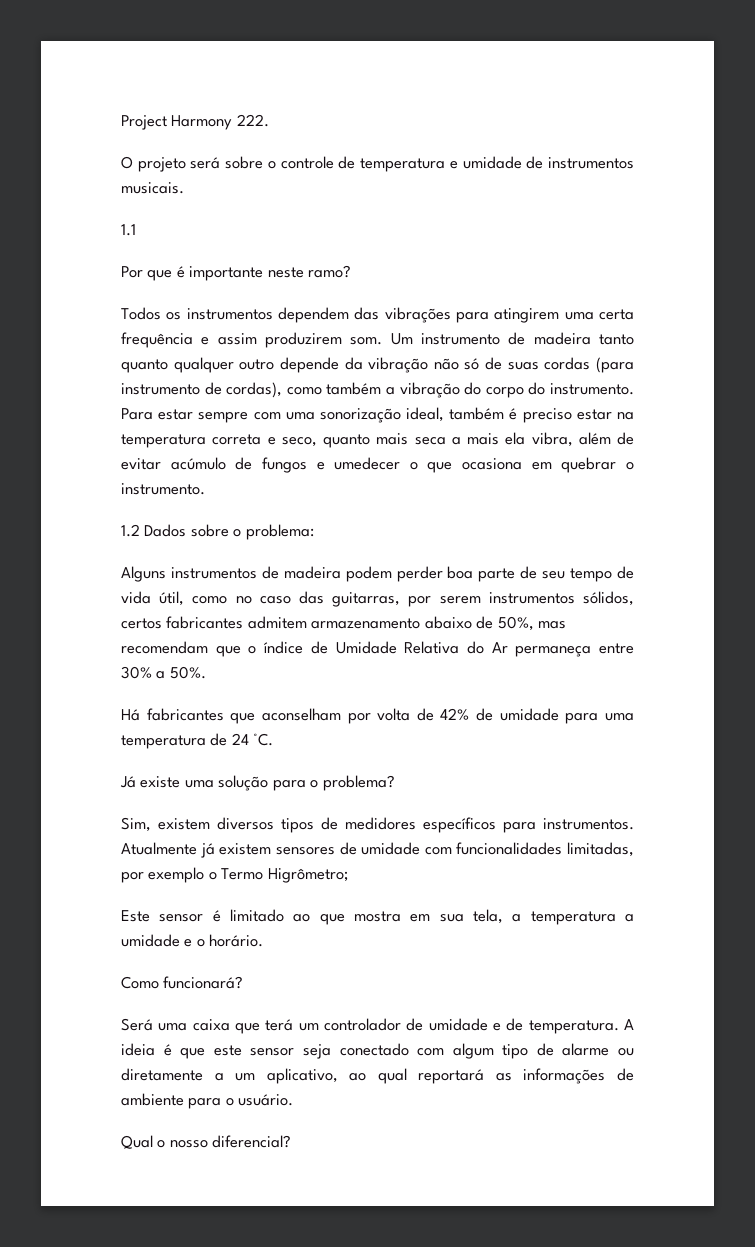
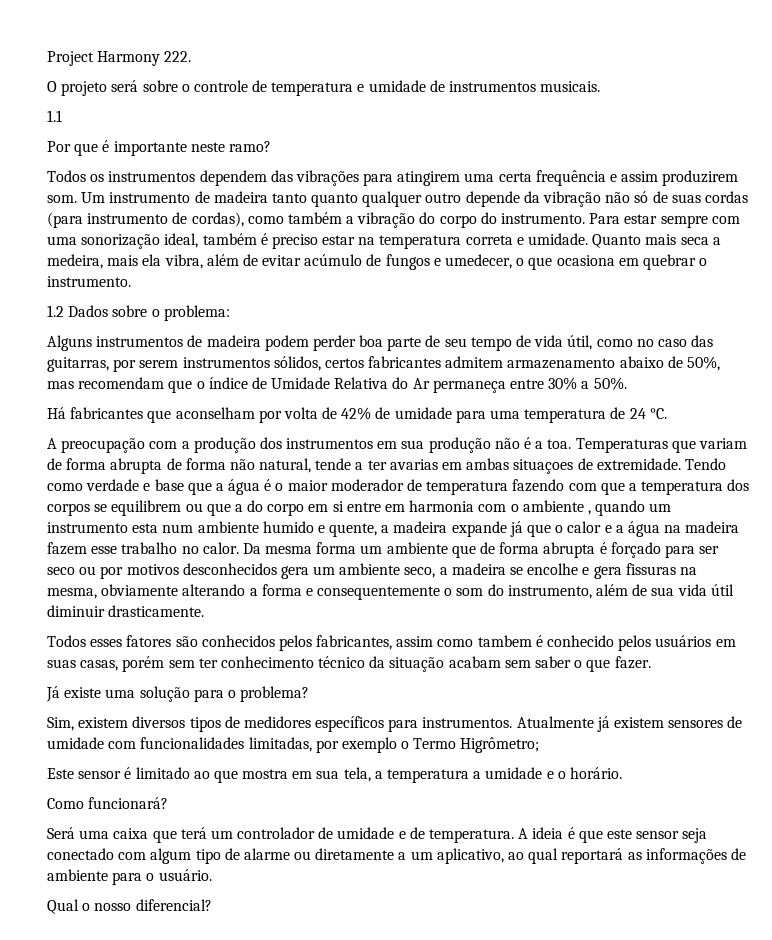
- Para estar sempre com uma sonorização ideal, também é preciso estar na temperatura correta e seco, quanto mais seca a mais ela vibra, além de evitar acúmulo de fungos e umedecer o que ocasiona em quebrar o instrumento.
+ Para estar sempre com uma sonorização ideal, também é preciso estar na temperatura correta e umidade. Quanto mais seca a medeira, mais ela vibra, além de evitar acúmulo de fungos e umedecer, o que ocasiona em quebrar o instrumento.
+ A preocupação com a produção dos instrumentos em sua produção não é a toa. Temperaturas que variam de forma abrupta de forma não natural, tende a ter avarias em ambas situaçoes de extremidade. Tendo como verdade e base que a água é o maior moderador de temperatura fazendo com que a temperatura dos corpos se equilibrem ou que a do corpo em si entre em harmonia com o ambiente , quando um instrumento esta num ambiente humido e quente, a madeira expande já que o calor e a água na madeira fazem esse trabalho no calor. Da mesma forma um ambiente que de forma abrupta é forçado para ser seco ou por motivos desconhecidos gera um ambiente seco, a madeira se encolhe e gera fissuras na mesma, obviamente alterando a forma e consequentemente o som do instrumento, além de sua vida útil diminuir drasticamente.
+ Todos esses fatores são conhecidos pelos fabricantes, assim como tambem é conhecido pelos usuários em suas casas, porém sem ter conhecimento técnico da situação acabam sem saber o que fazer.

